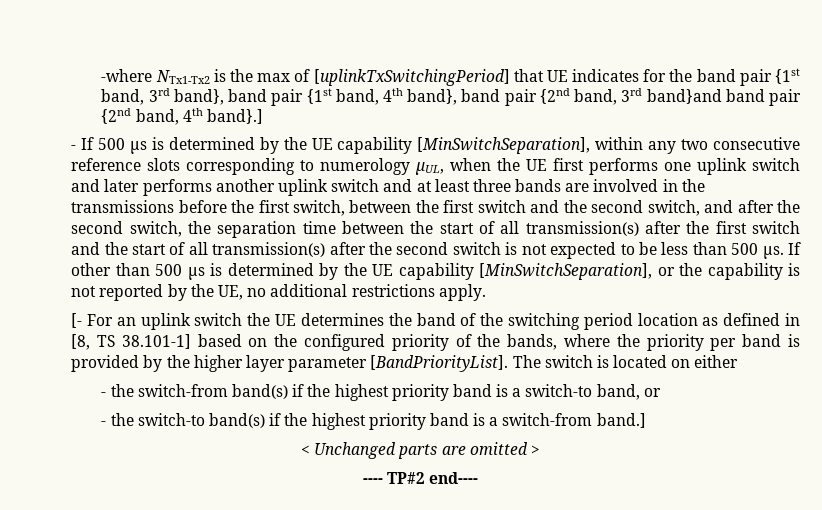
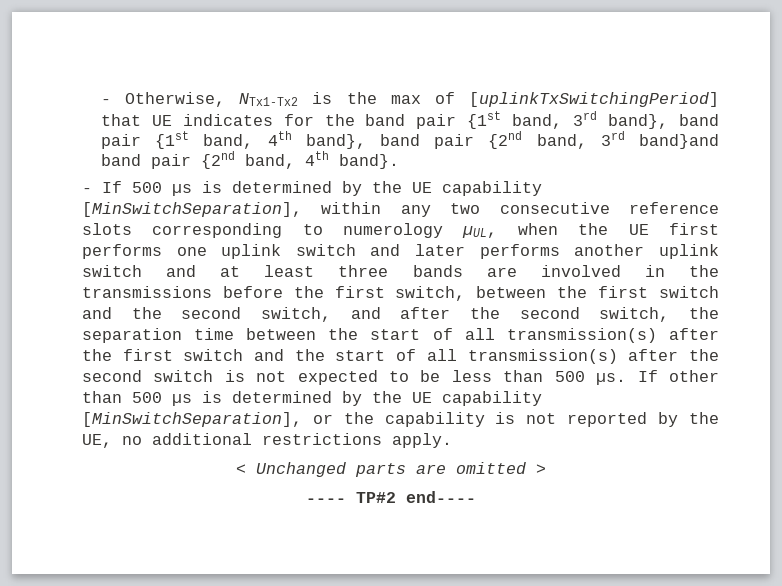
- -where NTx1-Tx2 is the max of [uplinkTxSwitchingPeriod] that UE indicates for the band pair {1st band, 3rd band}, band pair {1st band, 4th band}, band pair {2nd band, 3rd band}and band pair {2nd band, 4th band}.]
+ - Otherwise, NTx1-Tx2 is the max of [uplinkTxSwitchingPeriod] that UE indicates for the band pair {1st band, 3rd band}, band pair {1st band, 4th band}, band pair {2nd band, 3rd band}and band pair {2nd band, 4th band}.
- [- For an uplink switch the UE determines the band of the switching period location as defined in [8, TS 38.101-1] based on the configured priority of the bands, where the priority per band is provided by the higher layer parameter [BandPriorityList]. The switch is located on either
- - the switch-from band(s) if the highest priority band is a switch-to band, or
- - the switch-to band(s) if the highest priority band is a switch-from band.]

